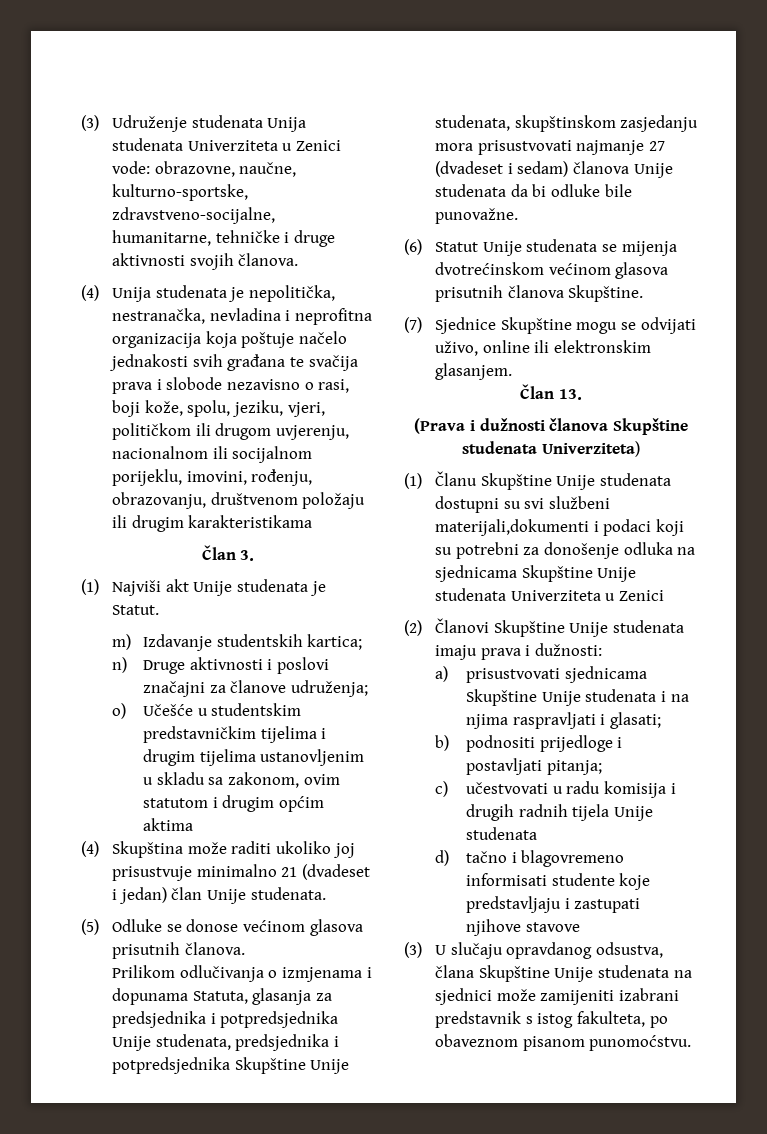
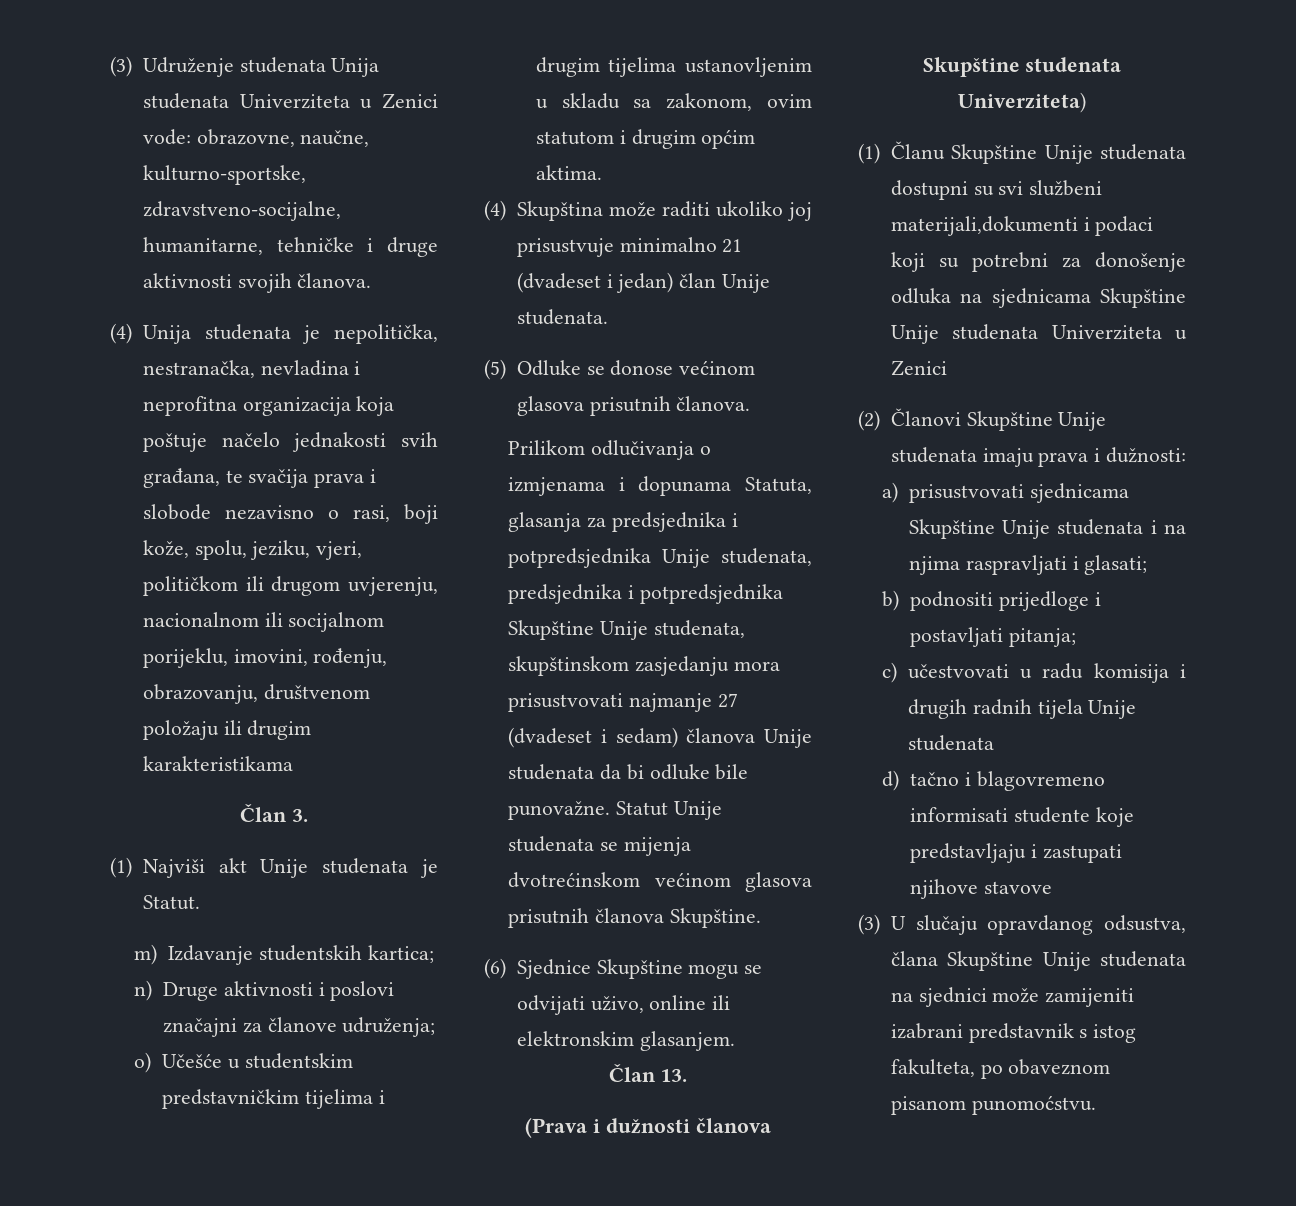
- (4) Unija studenata je nepolitička, nestranačka, nevladina i neprofitna organizacija koja poštuje načelo jednakosti svih građana te svačija prava i slobode nezavisno o rasi, boji kože, spolu, jeziku, vjeri, političkom ili drugom uvjerenju, nacionalnom ili socijalnom porijeklu, imovini, rođenju, obrazovanju, društvenom položaju ili drugim karakteristikama
+ (4) Unija studenata je nepolitička, nestranačka, nevladina i neprofitna organizacija koja poštuje načelo jednakosti svih građana, te svačija prava i slobode nezavisno o rasi, boji kože, spolu, jeziku, vjeri, političkom ili drugom uvjerenju, nacionalnom ili socijalnom porijeklu, imovini, rođenju, obrazovanju, društvenom položaju ili drugim karakteristikama
- o) Učešće u studentskim predstavničkim tijelima i drugim tijelima ustanovljenim u skladu sa zakonom, ovim statutom i drugim općim aktima
+ o) Učešće u studentskim predstavničkim tijelima i drugim tijelima ustanovljenim u skladu sa zakonom, ovim statutom i drugim općim aktima.
- Prilikom odlučivanja o izmjenama i dopunama Statuta, glasanja za predsjednika i potpredsjednika Unije studenata, predsjednika i potpredsjednika Skupštine Unije studenata, skupštinskom zasjedanju mora prisustvovati najmanje 27 (dvadeset i sedam) članova Unije studenata da bi odluke bile punovažne.
- (6) Statut Unije studenata se mijenja dvotrećinskom većinom glasova prisutnih članova Skupštine.
+ Prilikom odlučivanja o izmjenama i dopunama Statuta, glasanja za predsjednika i potpredsjednika Unije studenata, predsjednika i potpredsjednika Skupštine Unije studenata, skupštinskom zasjedanju mora prisustvovati najmanje 27 (dvadeset i sedam) članova Unije studenata da bi odluke bile punovažne. Statut Unije studenata se mijenja dvotrećinskom većinom glasova prisutnih članova Skupštine.
- (7) Sjednice Skupštine mogu se odvijati uživo, online ili elektronskim glasanjem.
+ (6) Sjednice Skupštine mogu se odvijati uživo, online ili elektronskim glasanjem.

